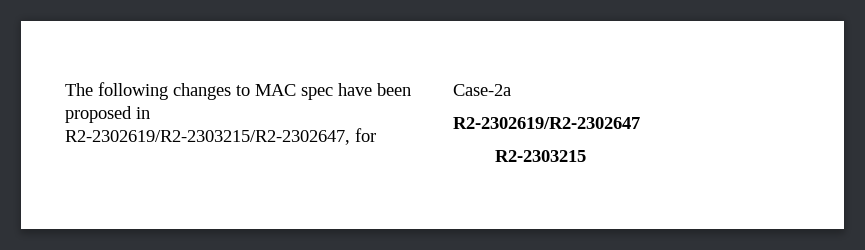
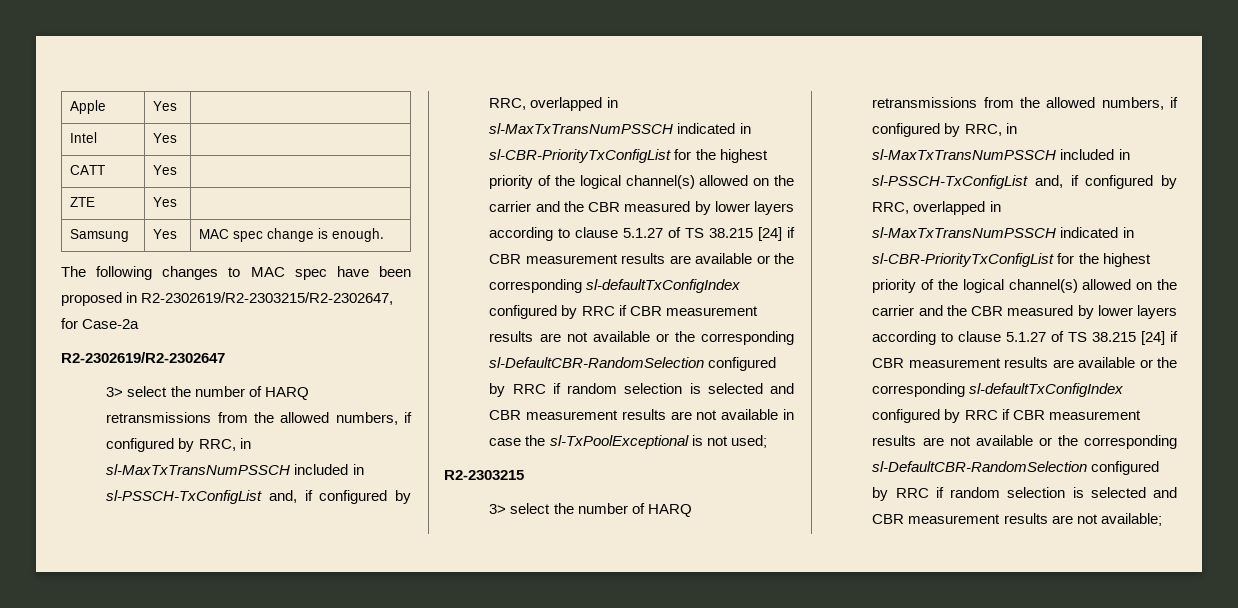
+ Apple | Yes |
+ Intel | Yes |
+ CATT | Yes |
+ ZTE | Yes |
+ Samsung | Yes | MAC spec change is enough.
+ 3> select the number of HARQ retransmissions from the allowed numbers, if configured by RRC, in sl-MaxTxTransNumPSSCH included in sl-PSSCH-TxConfigList and, if configured by RRC, overlapped in sl-MaxTxTransNumPSSCH indicated in sl-CBR-PriorityTxConfigList for the highest priority of the logical channel(s) allowed on the carrier and the CBR measured by lower layers according to clause 5.1.27 of TS 38.215 [24] if CBR measurement results are available or the corresponding sl-defaultTxConfigIndex configured by RRC if CBR measurement results are not available or the corresponding sl-DefaultCBR-RandomSelection configured by RRC if random selection is selected and CBR measurement results are not available in case the sl-TxPoolExceptional is not used;
  R2-2303215
+ 3> select the number of HARQ retransmissions from the allowed numbers, if configured by RRC, in sl-MaxTxTransNumPSSCH included in sl-PSSCH-TxConfigList and, if configured by RRC, overlapped in sl-MaxTxTransNumPSSCH indicated in sl-CBR-PriorityTxConfigList for the highest priority of the logical channel(s) allowed on the carrier and the CBR measured by lower layers according to clause 5.1.27 of TS 38.215 [24] if CBR measurement results are available or the corresponding sl-defaultTxConfigIndex configured by RRC if CBR measurement results are not available or the corresponding sl-DefaultCBR-RandomSelection configured by RRC if random selection is selected and CBR measurement results are not available;

